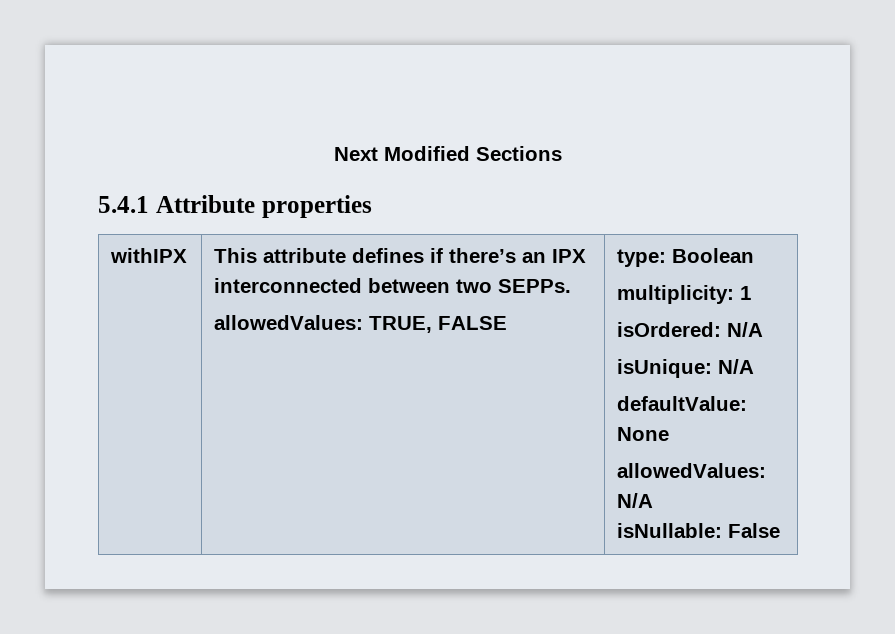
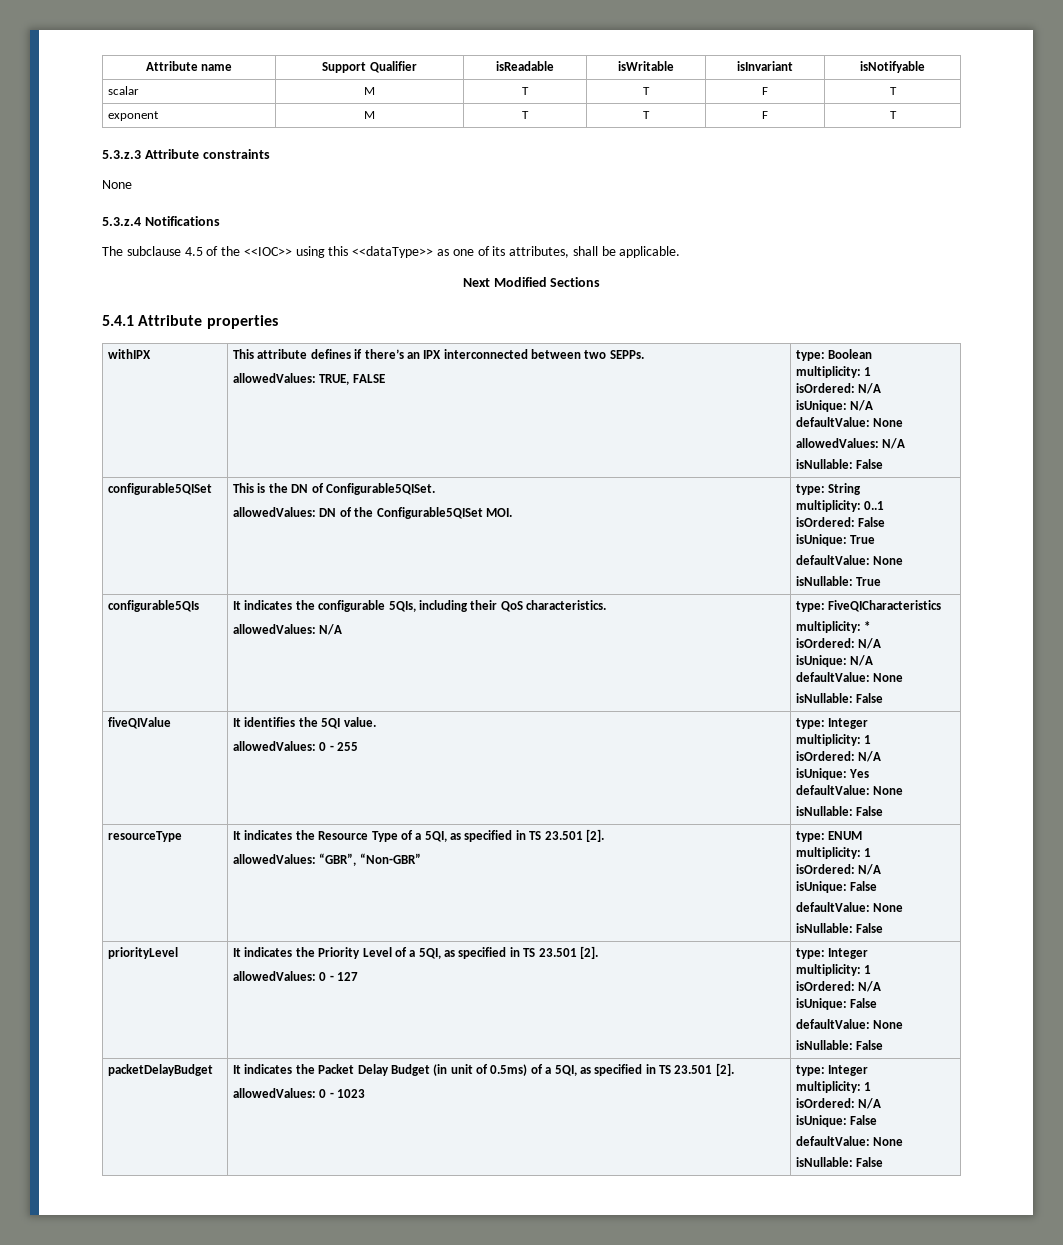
+ Attribute name | Support Qualifier | isReadable | isWritable | isInvariant | isNotifyable
+ scalar | M | T | T | F | T
+ exponent | M | T | T | F | T
+ 5.3.z.3 Attribute constraints
+ None
+ 5.3.z.4 Notifications
+ The subclause 4.5 of the <<IOC>> using this <<dataType>> as one of its attributes, shall be applicable.
+ configurable5QISet | This is the DN of Configurable5QISet.
+ allowedValues: DN of the Configurable5QISet MOI. | type: String
+ multiplicity: 0..1
+ isOrdered: False
+ isUnique: True
+ defaultValue: None
+ isNullable: True
+ configurable5QIs | It indicates the configurable 5QIs, including their QoS characteristics.
+ allowedValues: N/A | type: FiveQICharacteristics
+ multiplicity: *
+ isOrdered: N/A
+ isUnique: N/A
+ defaultValue: None
+ isNullable: False
+ fiveQIValue | It identifies the 5QI value.
+ allowedValues: 0 - 255 | type: Integer
+ multiplicity: 1
+ isOrdered: N/A
+ isUnique: Yes
+ defaultValue: None
+ isNullable: False
+ resourceType | It indicates the Resource Type of a 5QI, as specified in TS 23.501 [2].
+ allowedValues: “GBR”, “Non-GBR” | type: ENUM
+ multiplicity: 1
+ isOrdered: N/A
+ isUnique: False
+ defaultValue: None
+ isNullable: False
+ priorityLevel | It indicates the Priority Level of a 5QI, as specified in TS 23.501 [2].
+ allowedValues: 0 - 127 | type: Integer
+ multiplicity: 1
+ isOrdered: N/A
+ isUnique: False
+ defaultValue: None
+ isNullable: False
+ packetDelayBudget | It indicates the Packet Delay Budget (in unit of 0.5ms) of a 5QI, as specified in TS 23.501 [2].
+ allowedValues: 0 - 1023 | type: Integer
+ multiplicity: 1
+ isOrdered: N/A
+ isUnique: False
+ defaultValue: None
+ isNullable: False

